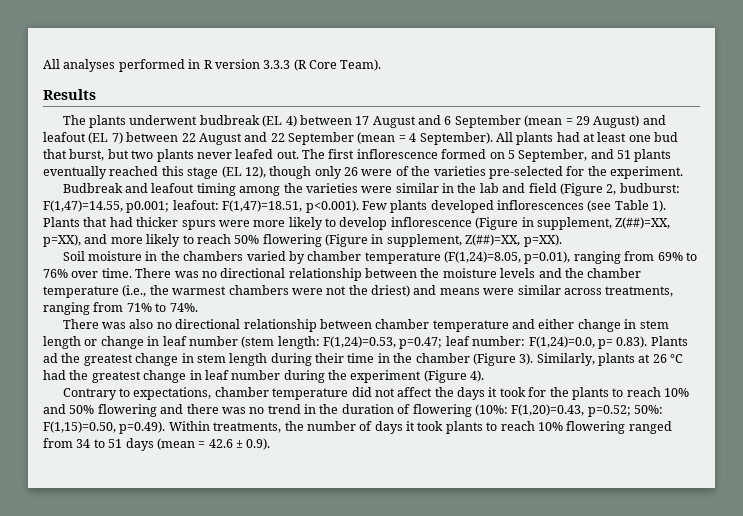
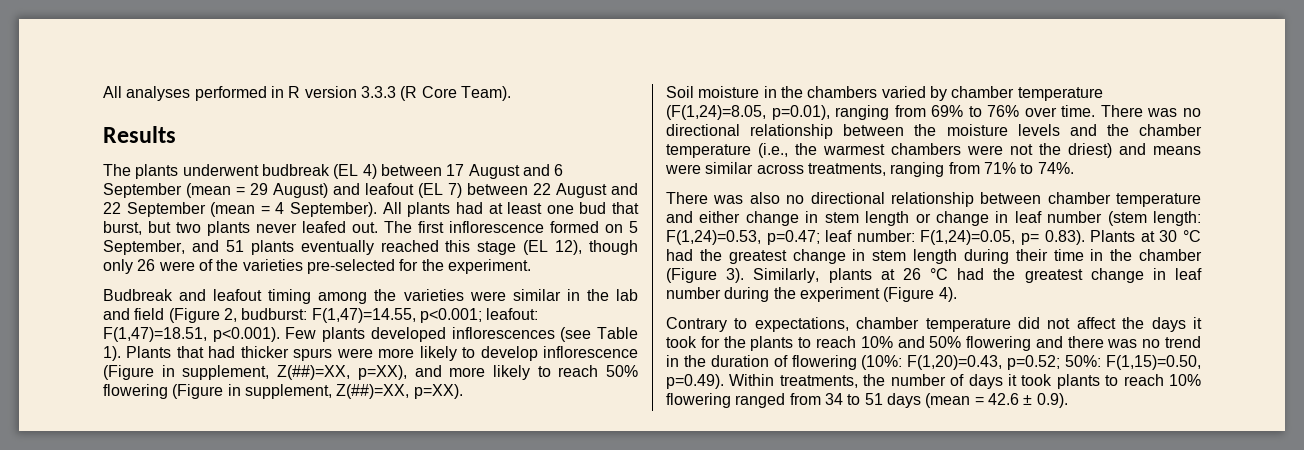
- Budbreak and leafout timing among the varieties were similar in the lab and field (Figure 2, budburst: F(1,47)=14.55, p0.001; leafout: F(1,47)=18.51, p<0.001). Few plants developed inflorescences (see Table 1).
+ Budbreak and leafout timing among the varieties were similar in the lab and field (Figure 2, budburst: F(1,47)=14.55, p<0.001; leafout: F(1,47)=18.51, p<0.001). Few plants developed inflorescences (see Table 1).
- There was also no directional relationship between chamber temperature and either change in stem length or change in leaf number (stem length: F(1,24)=0.53, p=0.47; leaf number: F(1,24)=0.0, p= 0.83). Plants ad the greatest change in stem length during their time in the chamber (Figure 3).
+ There was also no directional relationship between chamber temperature and either change in stem length or change in leaf number (stem length: F(1,24)=0.53, p=0.47; leaf number: F(1,24)=0.05, p= 0.83). Plants at 30 °C had the greatest change in stem length during their time in the chamber (Figure 3).

